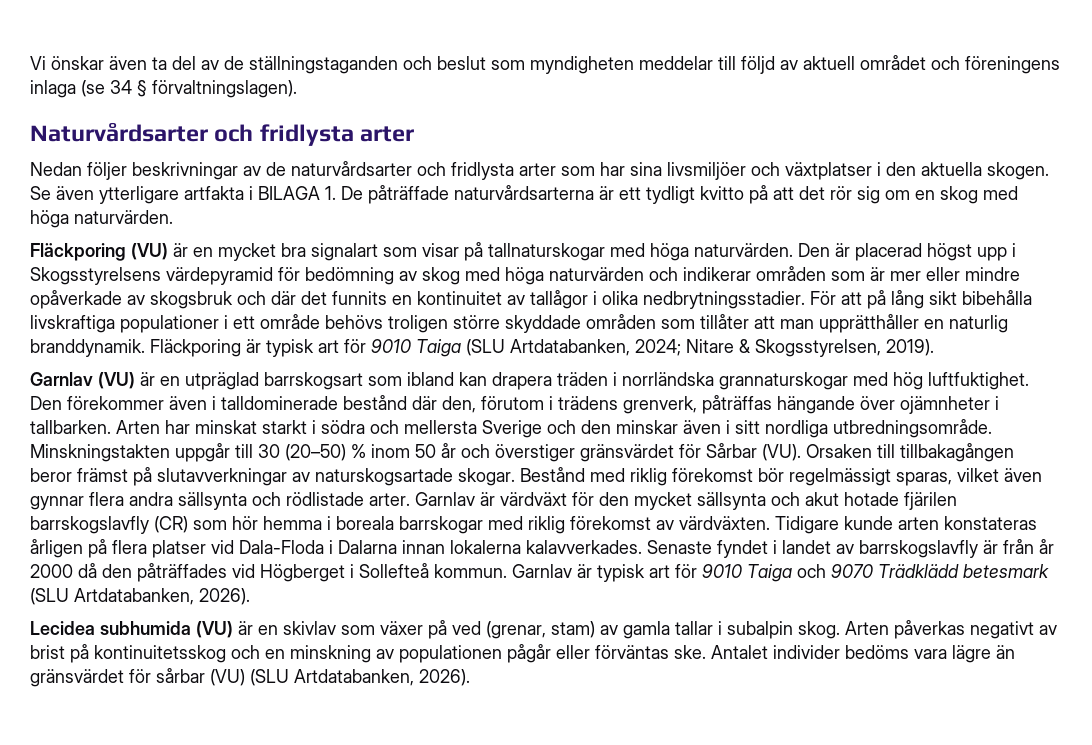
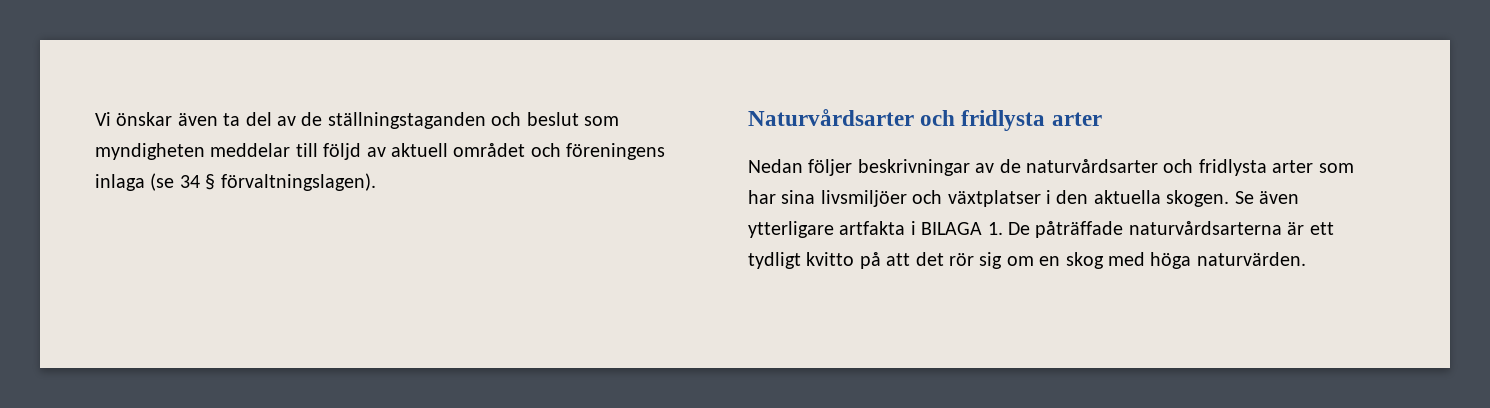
- Fläckporing (VU) är en mycket bra signalart som visar på tallnaturskogar med höga naturvärden. Den är placerad högst upp i Skogsstyrelsens värdepyramid för bedömning av skog med höga naturvärden och indikerar områden som är mer eller mindre opåverkade av skogsbruk och där det funnits en kontinuitet av tallågor i olika nedbrytningsstadier. För att på lång sikt bibehålla livskraftiga populationer i ett område behövs troligen större skyddade områden som tillåter att man upprätthåller en naturlig branddynamik. Fläckporing är typisk art för 9010 Taiga (SLU Artdatabanken, 2024; Nitare & Skogsstyrelsen, 2019).
- Garnlav (VU) är en utpräglad barrskogsart som ibland kan drapera träden i norrländska grannaturskogar med hög luftfuktighet. Den förekommer även i talldominerade bestånd där den, förutom i trädens grenverk, påträffas hängande över ojämnheter i tallbarken. Arten har minskat starkt i södra och mellersta Sverige och den minskar även i sitt nordliga utbredningsområde. Minskningstakten uppgår till 30 (20–50) % inom 50 år och överstiger gränsvärdet för Sårbar (VU). Orsaken till tillbakagången beror främst på slutavverkningar av naturskogsartade skogar. Bestånd med riklig förekomst bör regelmässigt sparas, vilket även gynnar flera andra sällsynta och rödlistade arter. Garnlav är värdväxt för den mycket sällsynta och akut hotade fjärilen barrskogslavfly (CR) som hör hemma i boreala barrskogar med riklig förekomst av värdväxten. Tidigare kunde arten konstateras årligen på flera platser vid Dala-Floda i Dalarna innan lokalerna kalavverkades. Senaste fyndet i landet av barrskogslavfly är från år 2000 då den påträffades vid Högberget i Sollefteå kommun. Garnlav är typisk art för 9010 Taiga och 9070 Trädklädd betesmark (SLU Artdatabanken, 2026).
- Lecidea subhumida (VU) är en skivlav som växer på ved (grenar, stam) av gamla tallar i subalpin skog. Arten påverkas negativt av brist på kontinuitetsskog och en minskning av populationen pågår eller förväntas ske. Antalet individer bedöms vara lägre än gränsvärdet för sårbar (VU) (SLU Artdatabanken, 2026).

